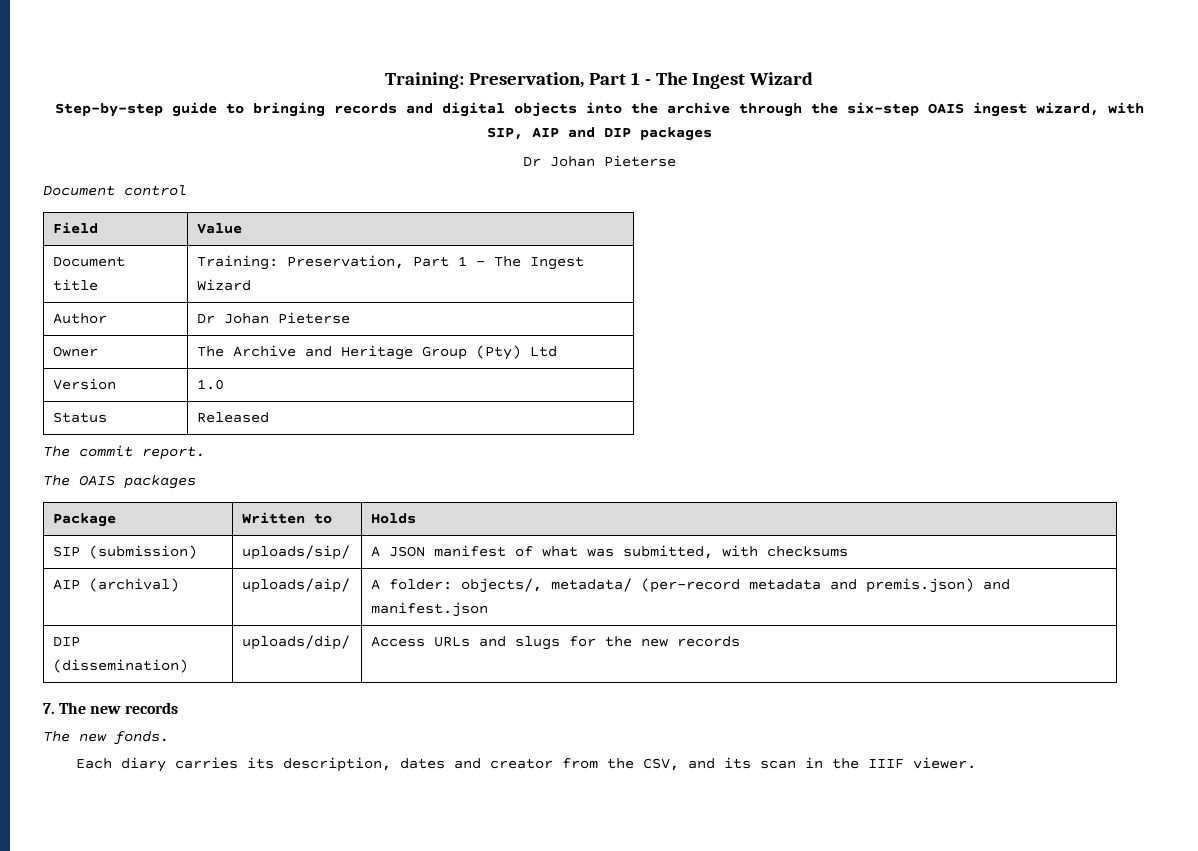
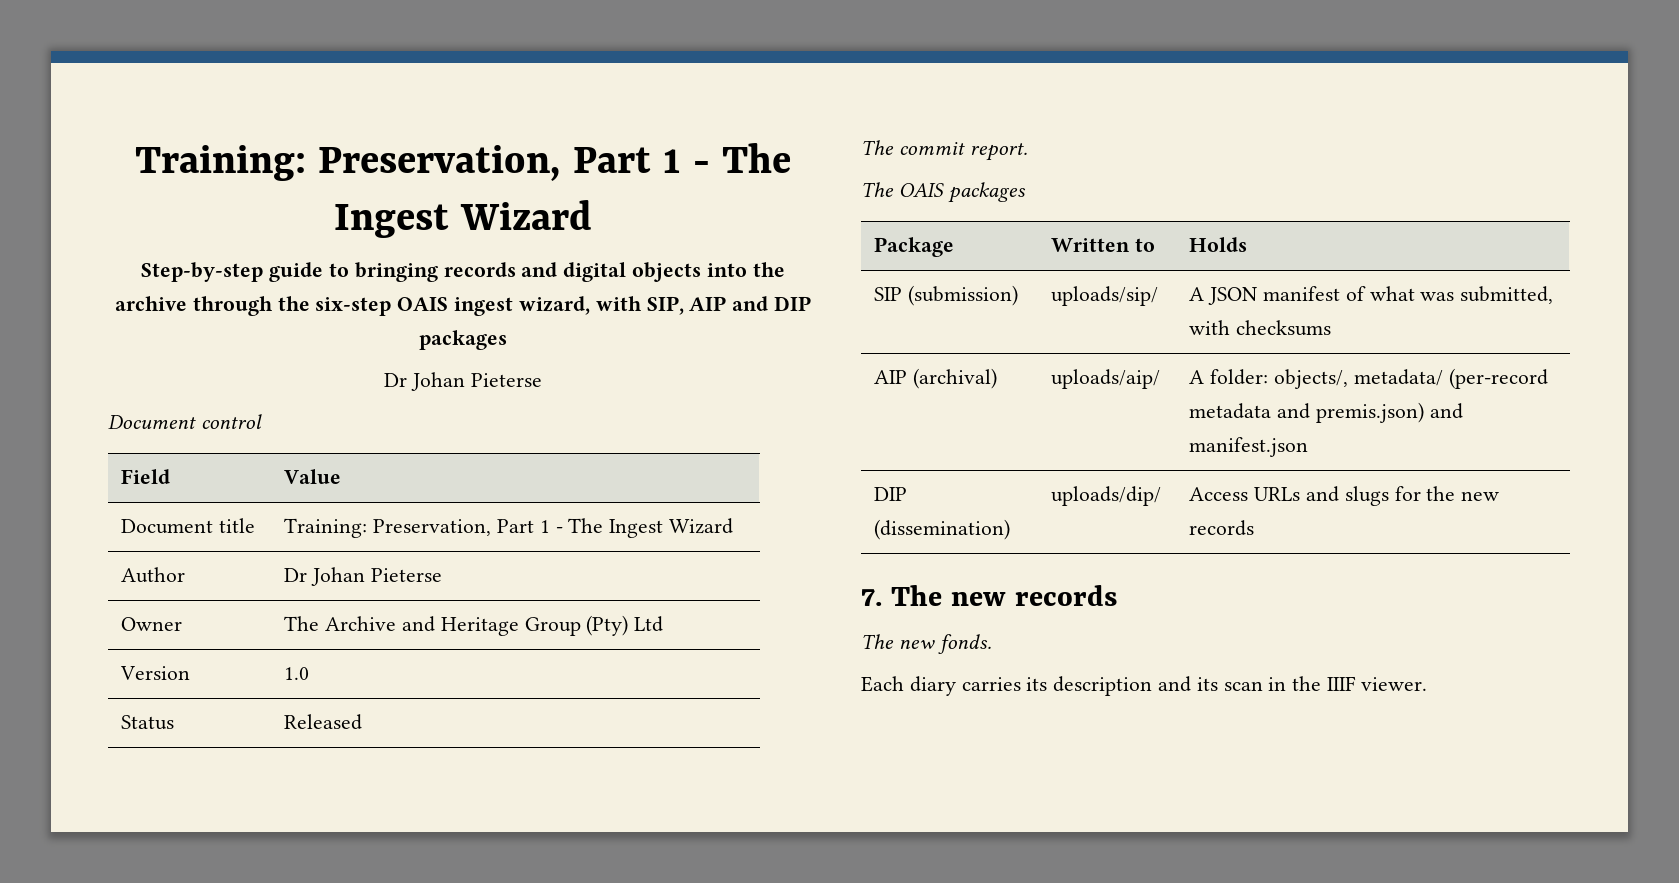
- Each diary carries its description, dates and creator from the CSV, and its scan in the IIIF viewer.
+ Each diary carries its description and its scan in the IIIF viewer.

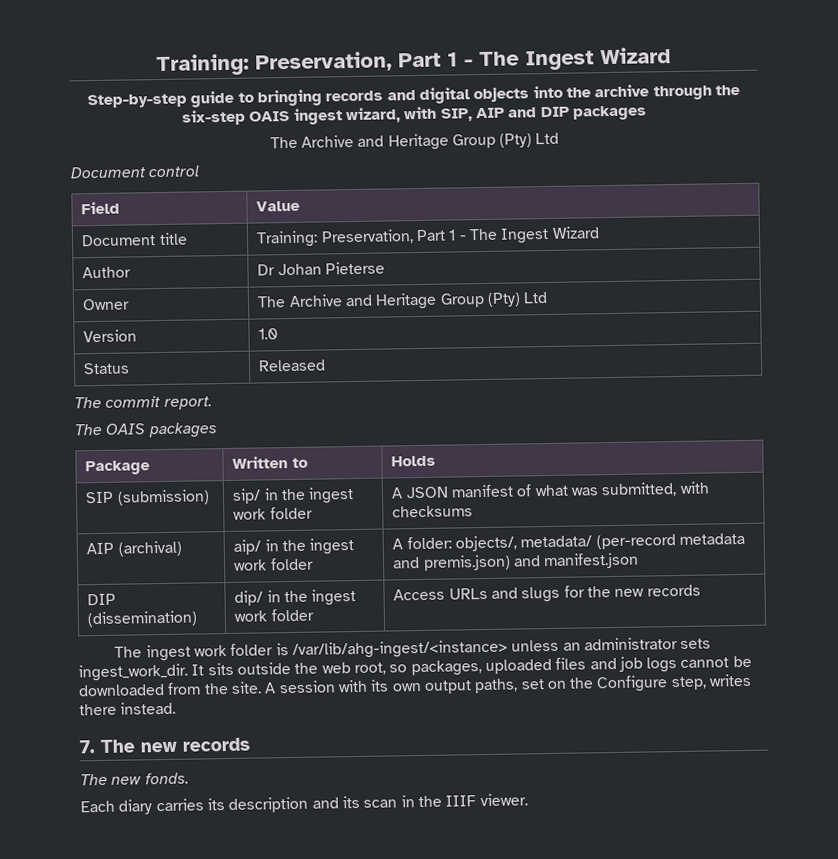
  Step-by-step guide to bringing records and digital objects into the archive through the six-step OAIS ingest wizard, with SIP, AIP and DIP packages
- Dr Johan Pieterse
+ The Archive and Heritage Group (Pty) Ltd
- SIP (submission) | uploads/sip/ | A JSON manifest of what was submitted, with checksums
+ SIP (submission) | sip/ in the ingest work folder | A JSON manifest of what was submitted, with checksums
- AIP (archival) | uploads/aip/ | A folder: objects/, metadata/ (per-record metadata and premis.json) and manifest.json
+ AIP (archival) | aip/ in the ingest work folder | A folder: objects/, metadata/ (per-record metadata and premis.json) and manifest.json
- DIP (dissemination) | uploads/dip/ | Access URLs and slugs for the new records
+ DIP (dissemination) | dip/ in the ingest work folder | Access URLs and slugs for the new records
+ The ingest work folder is /var/lib/ahg-ingest/<instance> unless an administrator sets ingest_work_dir. It sits outside the web root, so packages, uploaded files and job logs cannot be downloaded from the site. A session with its own output paths, set on the Configure step, writes there instead.

